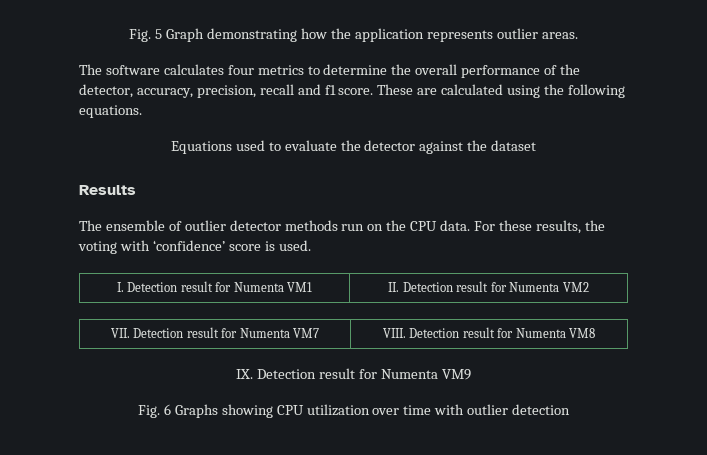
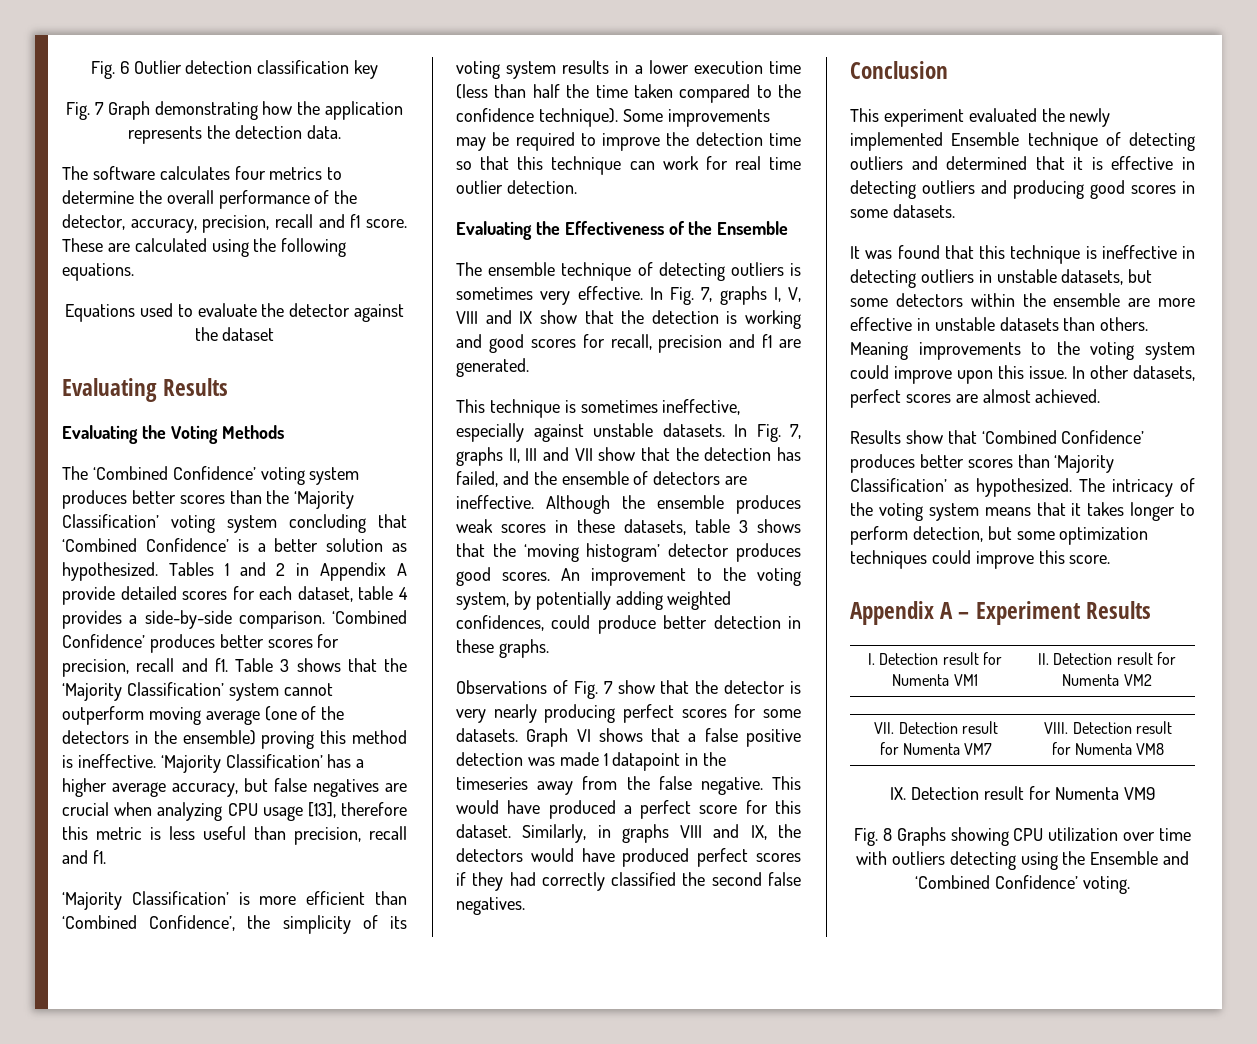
- Fig. 5 Graph demonstrating how the application represents outlier areas.
+ Fig. 6 Outlier detection classification key
+ Fig. 7 Graph demonstrating how the application represents the detection data.
- Results
- The ensemble of outlier detector methods run on the CPU data. For these results, the voting with ‘confidence’ score is used.
+ Evaluating Results
+ Evaluating the Voting Methods
+ The ‘Combined Confidence’ voting system produces better scores than the ‘Majority Classification’ voting system concluding that ‘Combined Confidence’ is a better solution as hypothesized. Tables 1 and 2 in Appendix A provide detailed scores for each dataset, table 4 provides a side-by-side comparison. ‘Combined Confidence’ produces better scores for precision, recall and f1. Table 3 shows that the ‘Majority Classification’ system cannot outperform moving average (one of the detectors in the ensemble) proving this method is ineffective. ‘Majority Classification’ has a higher average accuracy, but false negatives are crucial when analyzing CPU usage [13], therefore this metric is less useful than precision, recall and f1.
+ ‘Majority Classification’ is more efficient than ‘Combined Confidence’, the simplicity of its voting system results in a lower execution time (less than half the time taken compared to the confidence technique). Some improvements may be required to improve the detection time so that this technique can work for real time outlier detection.
+ Evaluating the Effectiveness of the Ensemble
+ The ensemble technique of detecting outliers is sometimes very effective. In Fig. 7, graphs I, V, VIII and IX show that the detection is working and good scores for recall, precision and f1 are generated.
+ This technique is sometimes ineffective, especially against unstable datasets. In Fig. 7, graphs II, III and VII show that the detection has failed, and the ensemble of detectors are ineffective. Although the ensemble produces weak scores in these datasets, table 3 shows that the ‘moving histogram’ detector produces good scores. An improvement to the voting system, by potentially adding weighted confidences, could produce better detection in these graphs.
+ Observations of Fig. 7 show that the detector is very nearly producing perfect scores for some datasets. Graph VI shows that a false positive detection was made 1 datapoint in the timeseries away from the false negative. This would have produced a perfect score for this dataset. Similarly, in graphs VIII and IX, the detectors would have produced perfect scores if they had correctly classified the second false negatives.
+ Conclusion
+ This experiment evaluated the newly implemented Ensemble technique of detecting outliers and determined that it is effective in detecting outliers and producing good scores in some datasets.
+ It was found that this technique is ineffective in detecting outliers in unstable datasets, but some detectors within the ensemble are more effective in unstable datasets than others. Meaning improvements to the voting system could improve upon this issue. In other datasets, perfect scores are almost achieved.
+ Results show that ‘Combined Confidence’ produces better scores than ‘Majority Classification’ as hypothesized. The intricacy of the voting system means that it takes longer to perform detection, but some optimization techniques could improve this score.
+ Appendix A – Experiment Results
- Fig. 6 Graphs showing CPU utilization over time with outlier detection
+ Fig. 8 Graphs showing CPU utilization over time with outliers detecting using the Ensemble and ‘Combined Confidence’ voting.

